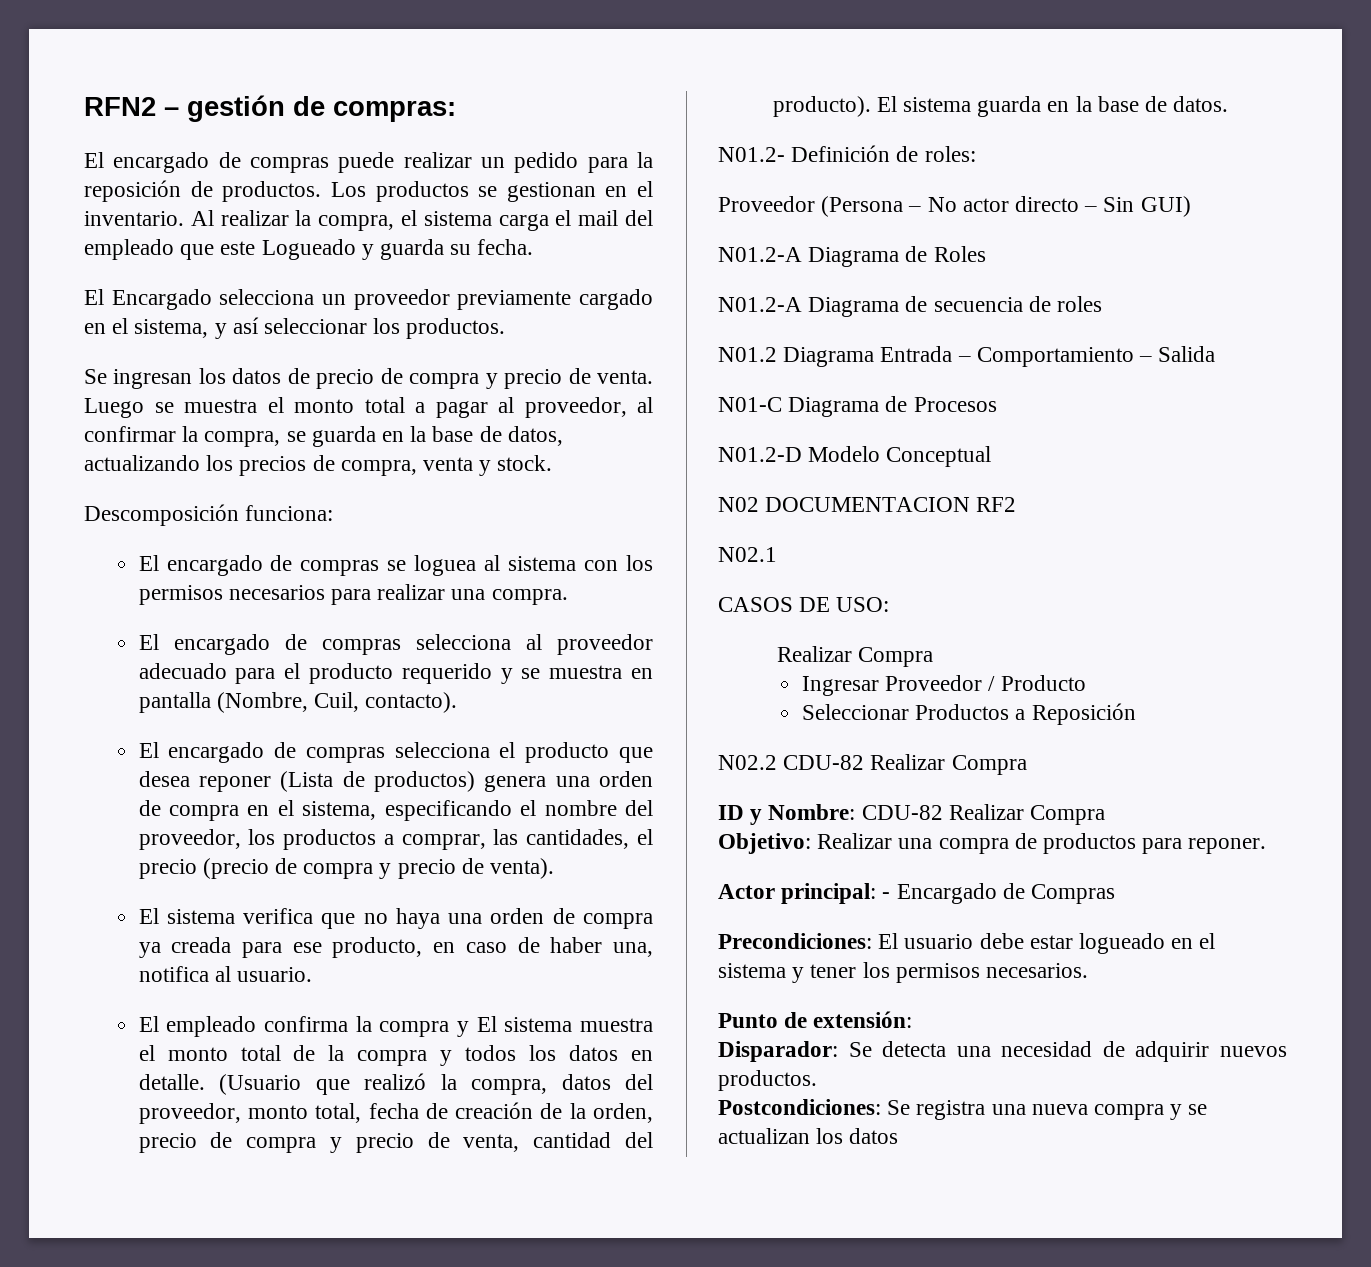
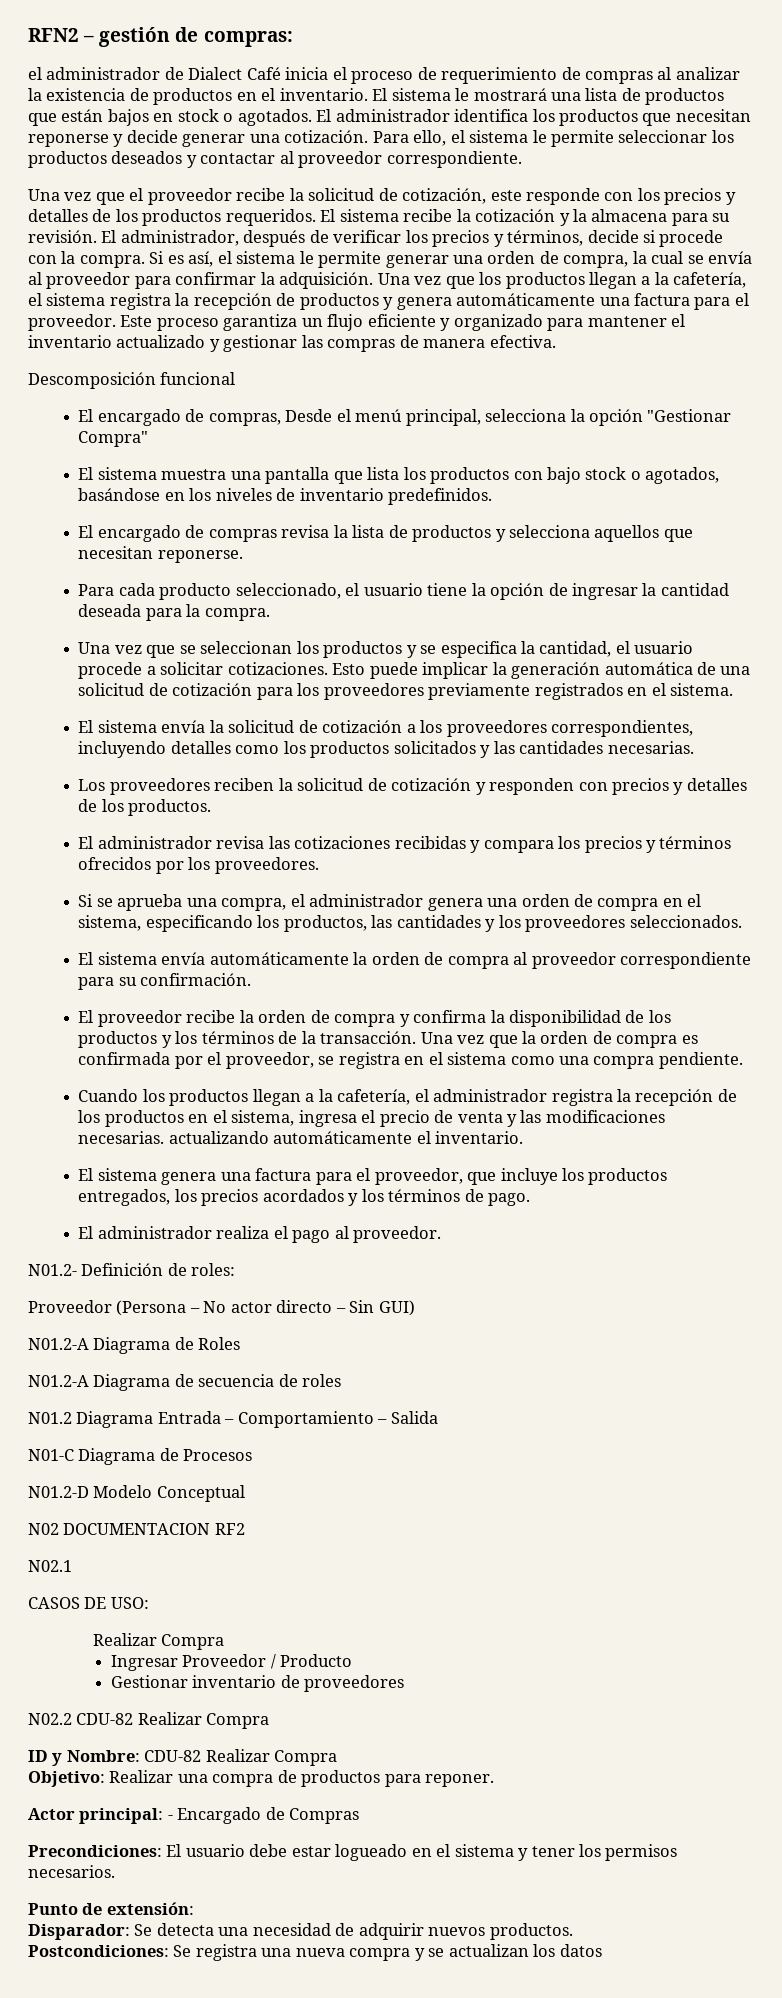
- El encargado de compras puede realizar un pedido para la reposición de productos. Los productos se gestionan en el inventario. Al realizar la compra, el sistema carga el mail del empleado que este Logueado y guarda su fecha.
- El Encargado selecciona un proveedor previamente cargado en el sistema, y así seleccionar los productos.
- Se ingresan los datos de precio de compra y precio de venta. Luego se muestra el monto total a pagar al proveedor, al confirmar la compra, se guarda en la base de datos, actualizando los precios de compra, venta y stock.
- Descomposición funciona:
- El encargado de compras se loguea al sistema con los permisos necesarios para realizar una compra.
- El encargado de compras selecciona al proveedor adecuado para el producto requerido y se muestra en pantalla (Nombre, Cuil, contacto).
- El encargado de compras selecciona el producto que desea reponer (Lista de productos) genera una orden de compra en el sistema, especificando el nombre del proveedor, los productos a comprar, las cantidades, el precio (precio de compra y precio de venta).
- El sistema verifica que no haya una orden de compra ya creada para ese producto, en caso de haber una, notifica al usuario.
- El empleado confirma la compra y El sistema muestra el monto total de la compra y todos los datos en detalle. (Usuario que realizó la compra, datos del proveedor, monto total, fecha de creación de la orden, precio de compra y precio de venta, cantidad del producto). El sistema guarda en la base de datos.
+ el administrador de Dialect Café inicia el proceso de requerimiento de compras al analizar la existencia de productos en el inventario. El sistema le mostrará una lista de productos que están bajos en stock o agotados. El administrador identifica los productos que necesitan reponerse y decide generar una cotización. Para ello, el sistema le permite seleccionar los productos deseados y contactar al proveedor correspondiente.
+ Una vez que el proveedor recibe la solicitud de cotización, este responde con los precios y detalles de los productos requeridos. El sistema recibe la cotización y la almacena para su revisión. El administrador, después de verificar los precios y términos, decide si procede con la compra. Si es así, el sistema le permite generar una orden de compra, la cual se envía al proveedor para confirmar la adquisición. Una vez que los productos llegan a la cafetería, el sistema registra la recepción de productos y genera automáticamente una factura para el proveedor. Este proceso garantiza un flujo eficiente y organizado para mantener el inventario actualizado y gestionar las compras de manera efectiva.
+ Descomposición funcional
+ El encargado de compras, Desde el menú principal, selecciona la opción "Gestionar Compra"
+ El sistema muestra una pantalla que lista los productos con bajo stock o agotados, basándose en los niveles de inventario predefinidos.
+ El encargado de compras revisa la lista de productos y selecciona aquellos que necesitan reponerse.
+ Para cada producto seleccionado, el usuario tiene la opción de ingresar la cantidad deseada para la compra.
+ Una vez que se seleccionan los productos y se especifica la cantidad, el usuario procede a solicitar cotizaciones. Esto puede implicar la generación automática de una solicitud de cotización para los proveedores previamente registrados en el sistema.
+ El sistema envía la solicitud de cotización a los proveedores correspondientes, incluyendo detalles como los productos solicitados y las cantidades necesarias.
+ Los proveedores reciben la solicitud de cotización y responden con precios y detalles de los productos.
+ El administrador revisa las cotizaciones recibidas y compara los precios y términos ofrecidos por los proveedores.
+ Si se aprueba una compra, el administrador genera una orden de compra en el sistema, especificando los productos, las cantidades y los proveedores seleccionados.
+ El sistema envía automáticamente la orden de compra al proveedor correspondiente para su confirmación.
+ El proveedor recibe la orden de compra y confirma la disponibilidad de los productos y los términos de la transacción. Una vez que la orden de compra es confirmada por el proveedor, se registra en el sistema como una compra pendiente.
+ Cuando los productos llegan a la cafetería, el administrador registra la recepción de los productos en el sistema, ingresa el precio de venta y las modificaciones necesarias. actualizando automáticamente el inventario.
+ El sistema genera una factura para el proveedor, que incluye los productos entregados, los precios acordados y los términos de pago.
+ El administrador realiza el pago al proveedor.
- Seleccionar Productos a Reposición
+ Gestionar inventario de proveedores

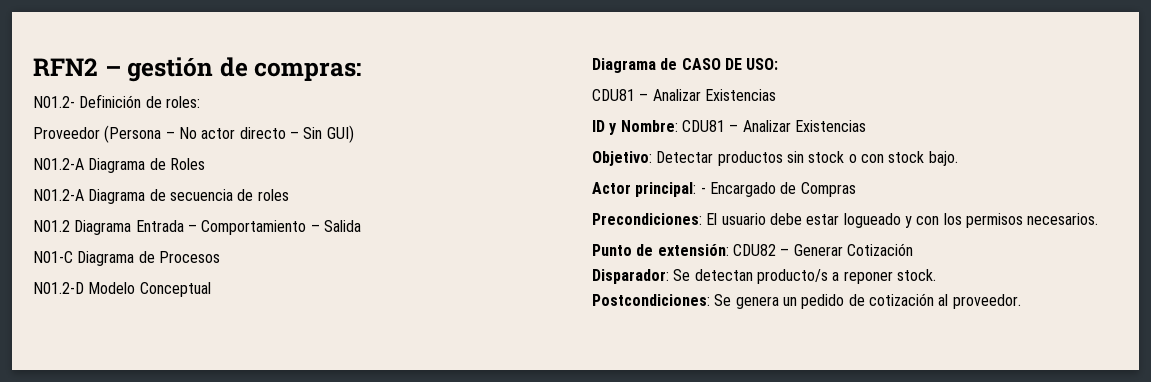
- el administrador de Dialect Café inicia el proceso de requerimiento de compras al analizar la existencia de productos en el inventario. El sistema le mostrará una lista de productos que están bajos en stock o agotados. El administrador identifica los productos que necesitan reponerse y decide generar una cotización. Para ello, el sistema le permite seleccionar los productos deseados y contactar al proveedor correspondiente.
- Una vez que el proveedor recibe la solicitud de cotización, este responde con los precios y detalles de los productos requeridos. El sistema recibe la cotización y la almacena para su revisión. El administrador, después de verificar los precios y términos, decide si procede con la compra. Si es así, el sistema le permite generar una orden de compra, la cual se envía al proveedor para confirmar la adquisición. Una vez que los productos llegan a la cafetería, el sistema registra la recepción de productos y genera automáticamente una factura para el proveedor. Este proceso garantiza un flujo eficiente y organizado para mantener el inventario actualizado y gestionar las compras de manera efectiva.
- Descomposición funcional
- El encargado de compras, Desde el menú principal, selecciona la opción "Gestionar Compra"
- El sistema muestra una pantalla que lista los productos con bajo stock o agotados, basándose en los niveles de inventario predefinidos.
- El encargado de compras revisa la lista de productos y selecciona aquellos que necesitan reponerse.
- Para cada producto seleccionado, el usuario tiene la opción de ingresar la cantidad deseada para la compra.
- Una vez que se seleccionan los productos y se especifica la cantidad, el usuario procede a solicitar cotizaciones. Esto puede implicar la generación automática de una solicitud de cotización para los proveedores previamente registrados en el sistema.
- El sistema envía la solicitud de cotización a los proveedores correspondientes, incluyendo detalles como los productos solicitados y las cantidades necesarias.
- Los proveedores reciben la solicitud de cotización y responden con precios y detalles de los productos.
- El administrador revisa las cotizaciones recibidas y compara los precios y términos ofrecidos por los proveedores.
- Si se aprueba una compra, el administrador genera una orden de compra en el sistema, especificando los productos, las cantidades y los proveedores seleccionados.
- El sistema envía automáticamente la orden de compra al proveedor correspondiente para su confirmación.
- El proveedor recibe la orden de compra y confirma la disponibilidad de los productos y los términos de la transacción. Una vez que la orden de compra es confirmada por el proveedor, se registra en el sistema como una compra pendiente.
- Cuando los productos llegan a la cafetería, el administrador registra la recepción de los productos en el sistema, ingresa el precio de venta y las modificaciones necesarias. actualizando automáticamente el inventario.
- El sistema genera una factura para el proveedor, que incluye los productos entregados, los precios acordados y los términos de pago.
- El administrador realiza el pago al proveedor.
- N02 DOCUMENTACION RF2
- N02.1
- CASOS DE USO:
- Realizar Compra
- Ingresar Proveedor / Producto
- Gestionar inventario de proveedores
- N02.2 CDU-82 Realizar Compra
- ID y Nombre: CDU-82 Realizar Compra
- Objetivo: Realizar una compra de productos para reponer.
+ Diagrama de CASO DE USO:
+ CDU81 – Analizar Existencias
+ ID y Nombre: CDU81 – Analizar Existencias
+ Objetivo: Detectar productos sin stock o con stock bajo.
- Precondiciones: El usuario debe estar logueado en el sistema y tener los permisos necesarios.
+ Precondiciones: El usuario debe estar logueado y con los permisos necesarios.
- Punto de extensión:
- Disparador: Se detecta una necesidad de adquirir nuevos productos.
- Postcondiciones: Se registra una nueva compra y se actualizan los datos
+ Punto de extensión: CDU82 – Generar Cotización
+ Disparador: Se detectan producto/s a reponer stock.
+ Postcondiciones: Se genera un pedido de cotización al proveedor.

